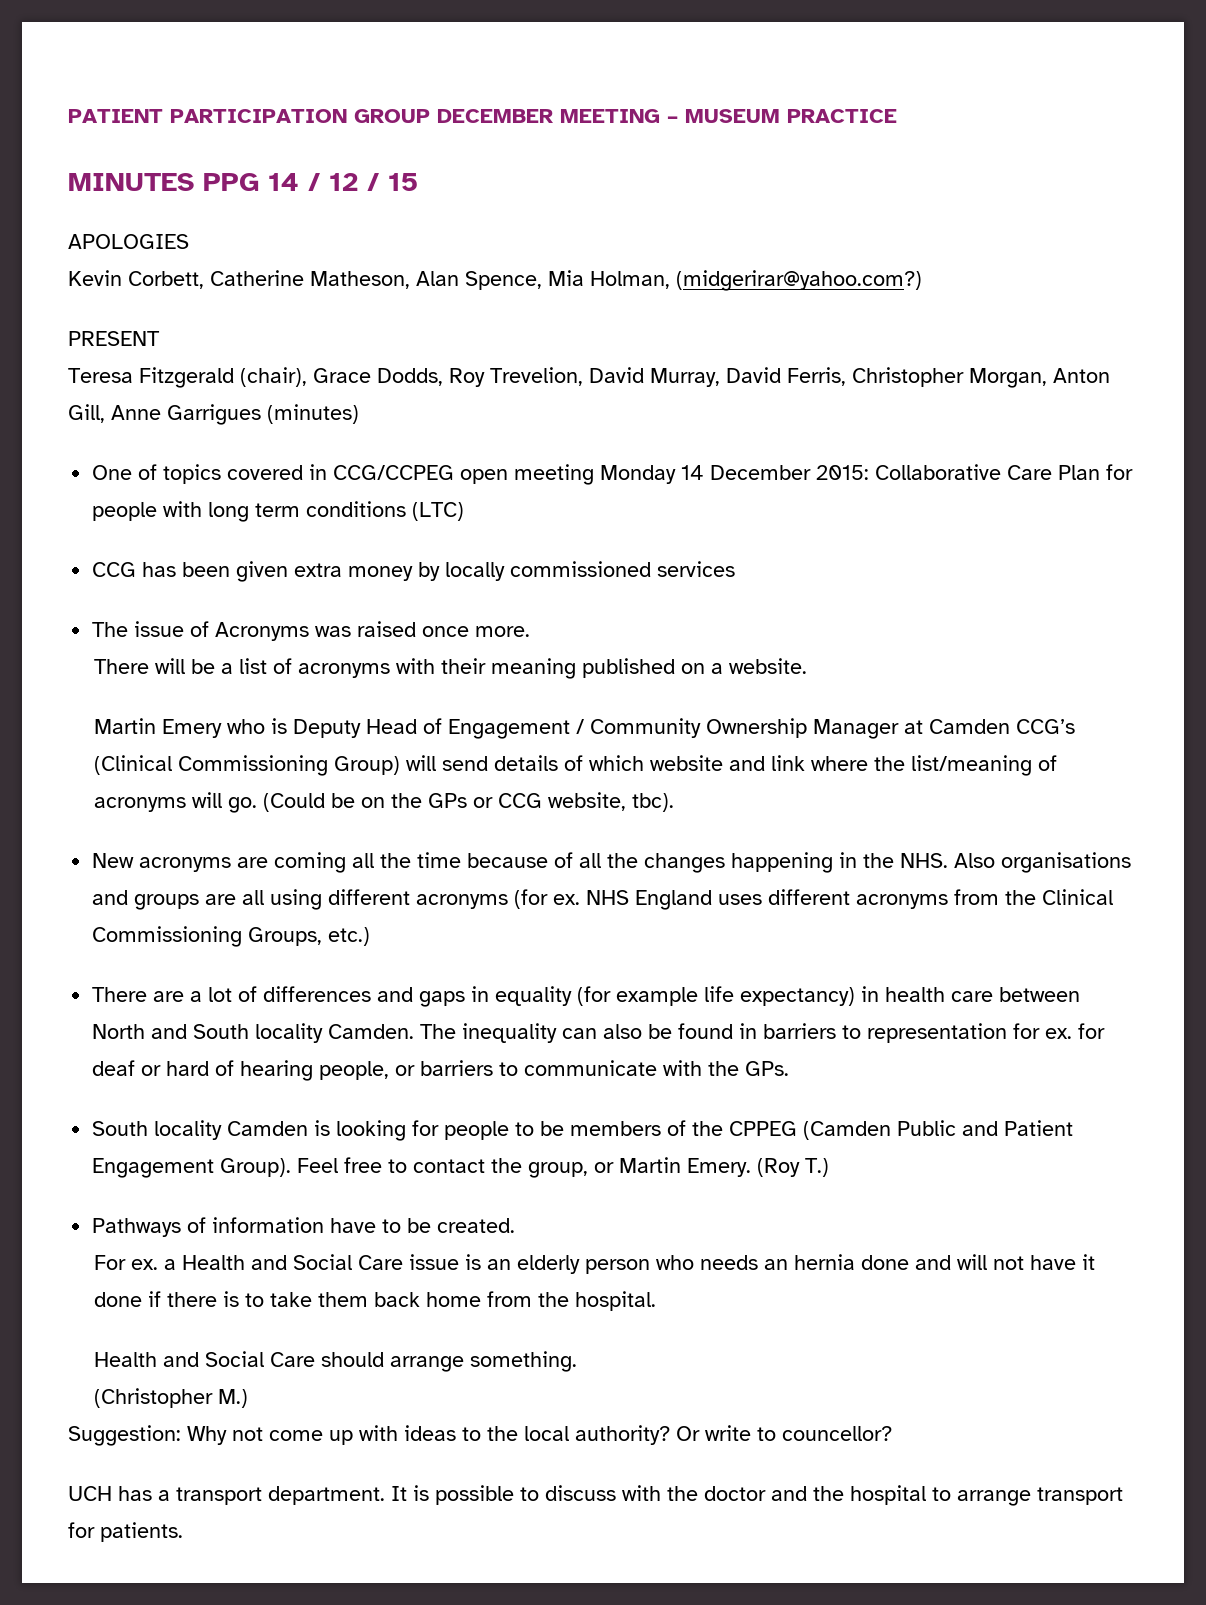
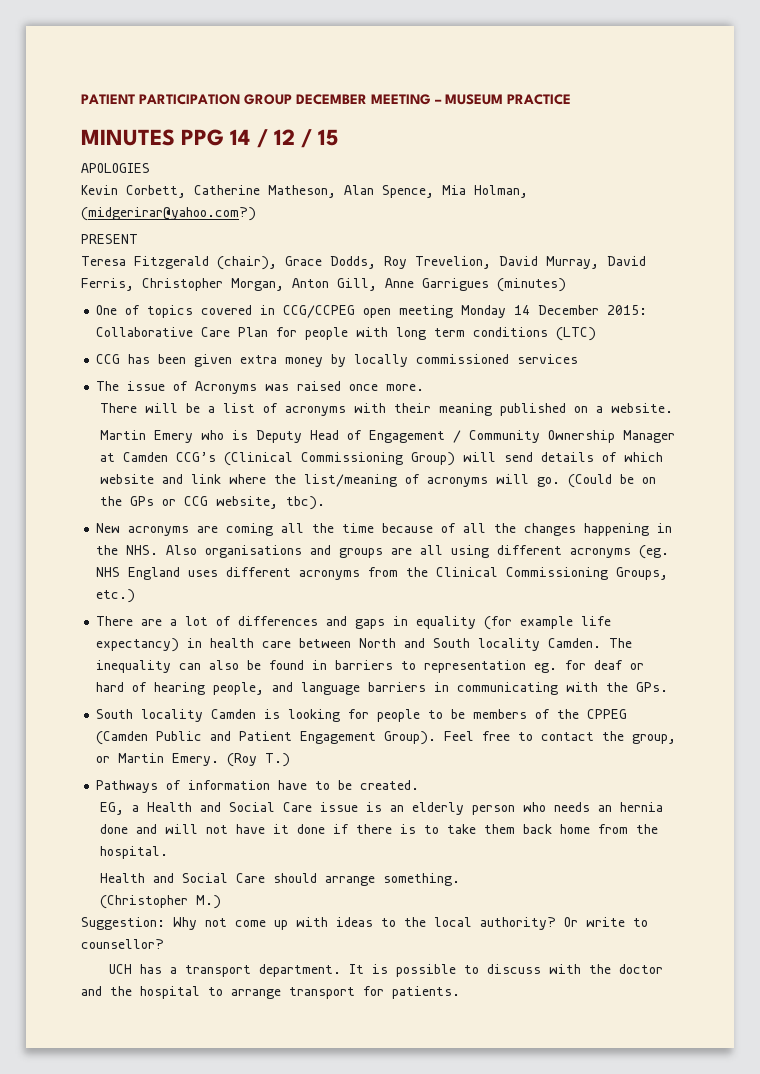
- New acronyms are coming all the time because of all the changes happening in the NHS. Also organisations and groups are all using different acronyms (for ex. NHS England uses different acronyms from the Clinical Commissioning Groups, etc.)
+ New acronyms are coming all the time because of all the changes happening in the NHS. Also organisations and groups are all using different acronyms (eg. NHS England uses different acronyms from the Clinical Commissioning Groups, etc.)
- The inequality can also be found in barriers to representation for ex. for deaf or hard of hearing people, or barriers to communicate with the GPs.
+ The inequality can also be found in barriers to representation eg. for deaf or hard of hearing people, and language barriers in communicating with the GPs.
- For ex. a Health and Social Care issue is an elderly person who needs an hernia done and will not have it done if there is to take them back home from the hospital.
+ EG, a Health and Social Care issue is an elderly person who needs an hernia done and will not have it done if there is to take them back home from the hospital.
- Or write to councellor?
+ Or write to counsellor?

